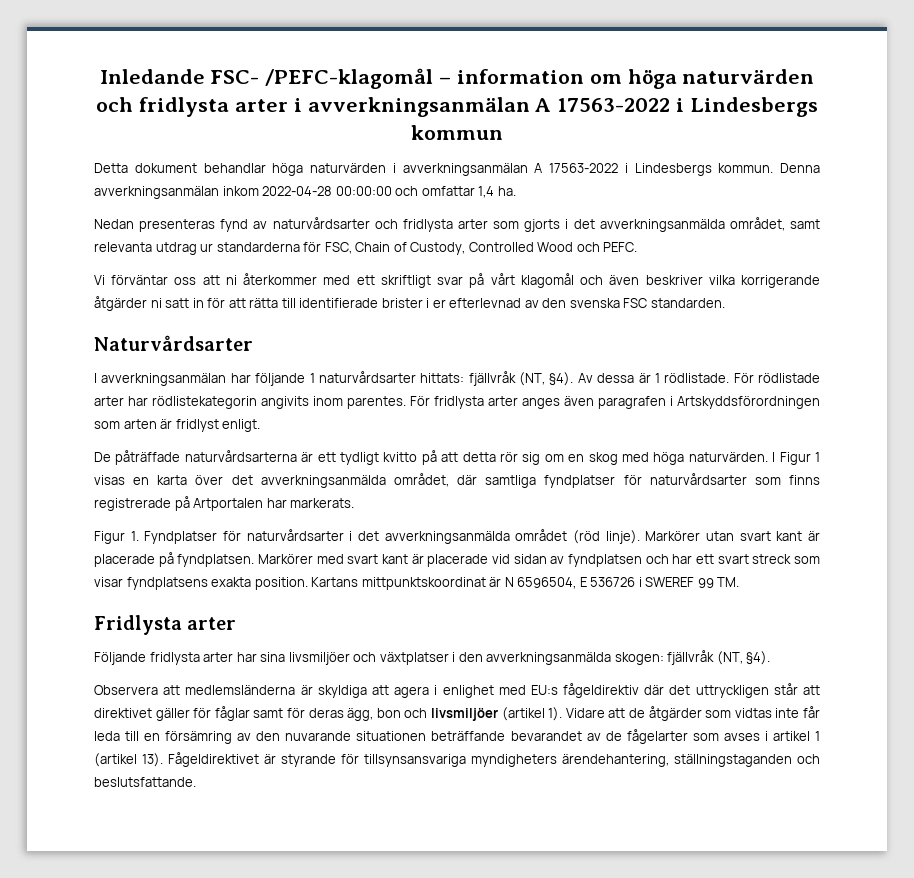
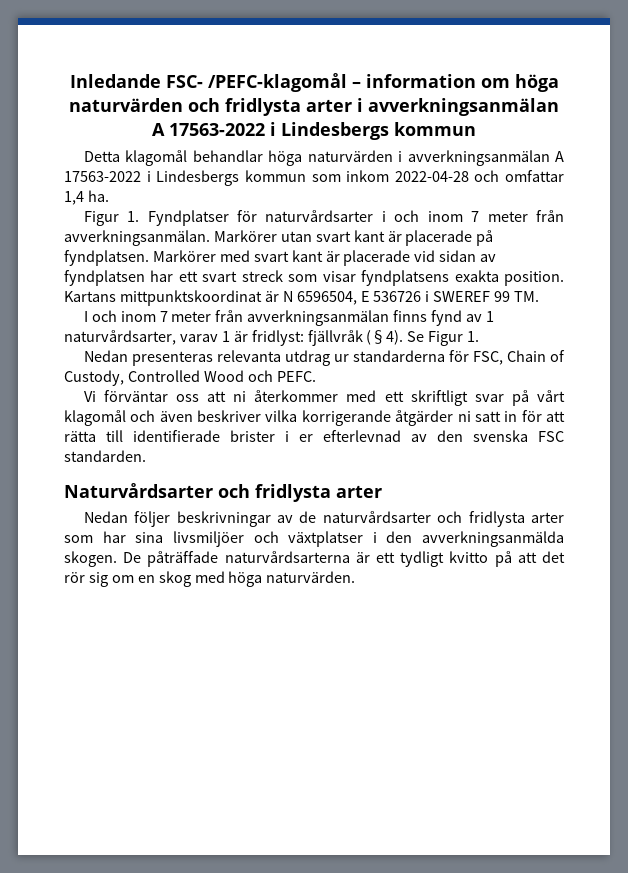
- Detta dokument behandlar höga naturvärden i avverkningsanmälan A 17563-2022 i Lindesbergs kommun. Denna avverkningsanmälan inkom 2022-04-28 00:00:00 och omfattar 1,4 ha.
+ Detta klagomål behandlar höga naturvärden i avverkningsanmälan A 17563-2022 i Lindesbergs kommun som inkom 2022-04-28 och omfattar 1,4 ha.
- Nedan presenteras fynd av naturvårdsarter och fridlysta arter som gjorts i det avverkningsanmälda området, samt relevanta utdrag ur standarderna för FSC, Chain of Custody, Controlled Wood och PEFC.
+ Figur 1. Fyndplatser för naturvårdsarter i och inom 7 meter från avverkningsanmälan. Markörer utan svart kant är placerade på fyndplatsen. Markörer med svart kant är placerade vid sidan av fyndplatsen har ett svart streck som visar fyndplatsens exakta position. Kartans mittpunktskoordinat är N 6596504, E 536726 i SWEREF 99 TM.
+ I och inom 7 meter från avverkningsanmälan finns fynd av 1 naturvårdsarter, varav 1 är fridlyst: fjällvråk (§4). Se Figur 1.
+ Nedan presenteras relevanta utdrag ur standarderna för FSC, Chain of Custody, Controlled Wood och PEFC.
- Naturvårdsarter
- I avverkningsanmälan har följande 1 naturvårdsarter hittats: fjällvråk (NT, §4). Av dessa är 1 rödlistade. För rödlistade arter har rödlistekategorin angivits inom parentes. För fridlysta arter anges även paragrafen i Artskyddsförordningen som arten är fridlyst enligt.
- De påträffade naturvårdsarterna är ett tydligt kvitto på att detta rör sig om en skog med höga naturvärden. I Figur 1 visas en karta över det avverkningsanmälda området, där samtliga fyndplatser för naturvårdsarter som finns registrerade på Artportalen har markerats.
- Figur 1. Fyndplatser för naturvårdsarter i det avverkningsanmälda området (röd linje). Markörer utan svart kant är placerade på fyndplatsen. Markörer med svart kant är placerade vid sidan av fyndplatsen och har ett svart streck som visar fyndplatsens exakta position. Kartans mittpunktskoordinat är N 6596504, E 536726 i SWEREF 99 TM.
- Fridlysta arter
- Följande fridlysta arter har sina livsmiljöer och växtplatser i den avverkningsanmälda skogen: fjällvråk (NT, §4).
- Observera att medlemsländerna är skyldiga att agera i enlighet med EU:s fågeldirektiv där det uttryckligen står att direktivet gäller för fåglar samt för deras ägg, bon och livsmiljöer (artikel 1). Vidare att de åtgärder som vidtas inte får leda till en försämring av den nuvarande situationen beträffande bevarandet av de fågelarter som avses i artikel 1 (artikel 13). Fågeldirektivet är styrande för tillsynsansvariga myndigheters ärendehantering, ställningstaganden och beslutsfattande.
+ Naturvårdsarter och fridlysta arter
+ Nedan följer beskrivningar av de naturvårdsarter och fridlysta arter som har sina livsmiljöer och växtplatser i den avverkningsanmälda skogen. De påträffade naturvårdsarterna är ett tydligt kvitto på att det rör sig om en skog med höga naturvärden.

